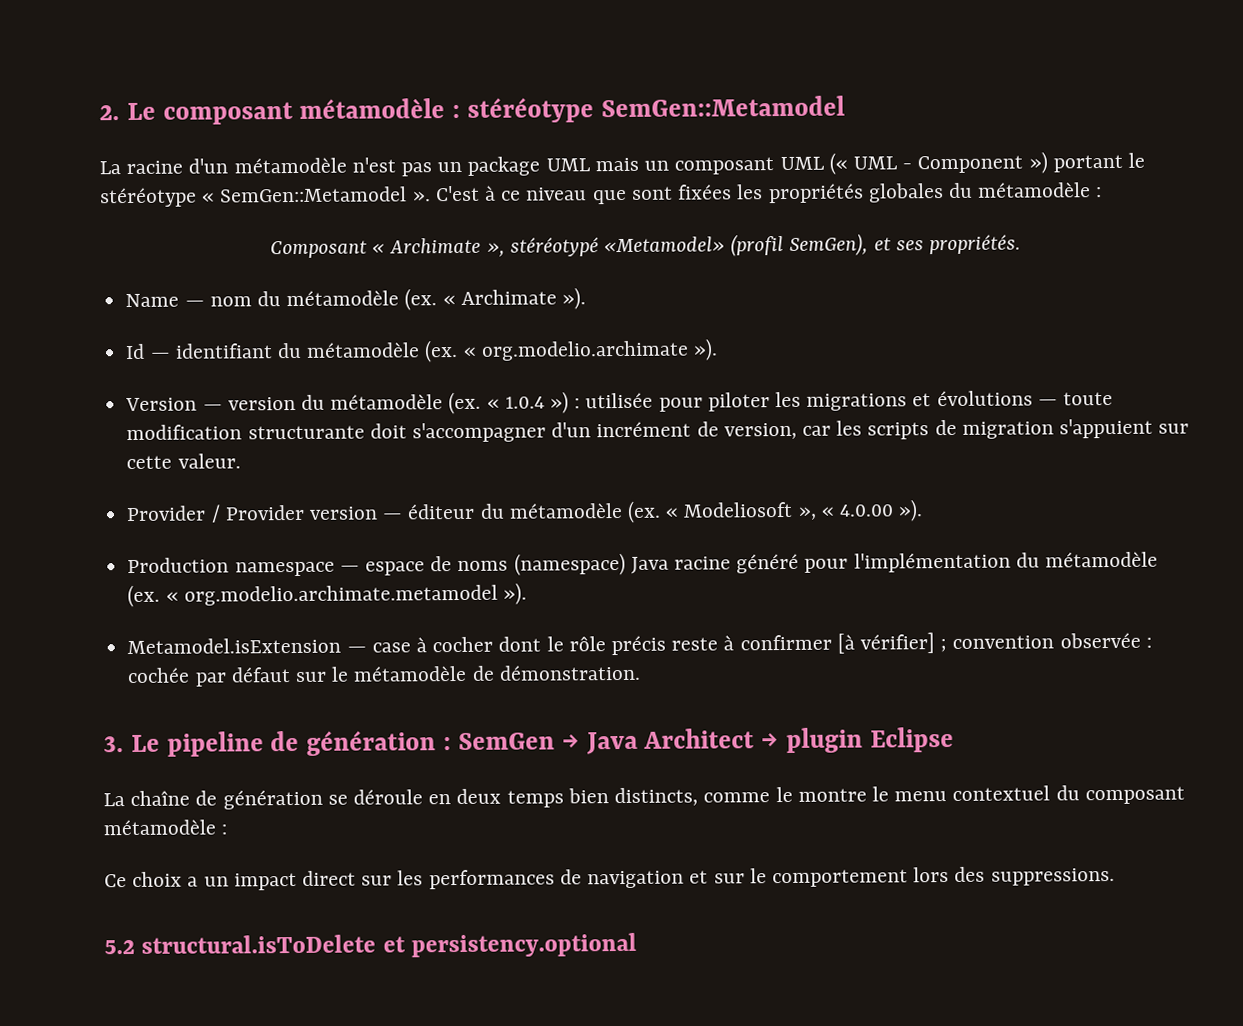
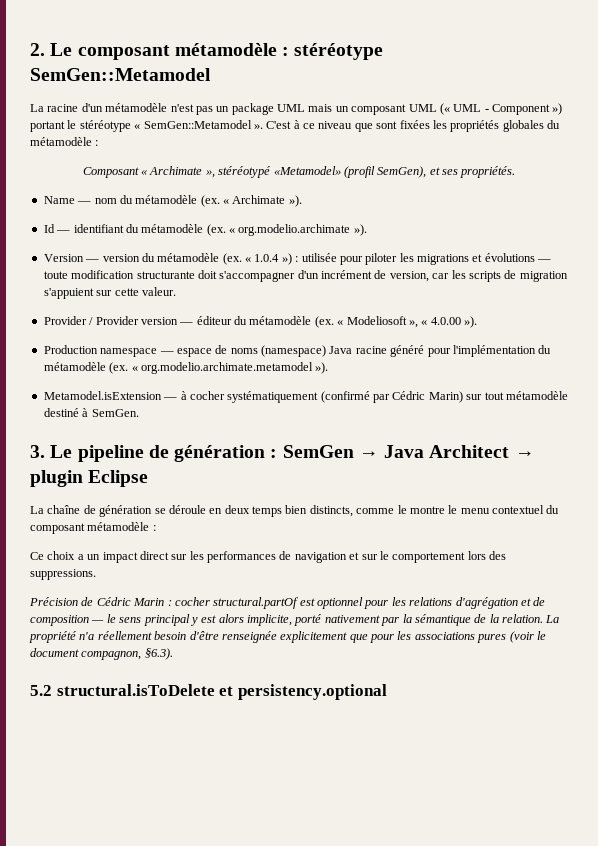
- Metamodel.isExtension — case à cocher dont le rôle précis reste à confirmer [à vérifier] ; convention observée : cochée par défaut sur le métamodèle de démonstration.
+ Metamodel.isExtension — à cocher systématiquement (confirmé par Cédric Marin) sur tout métamodèle destiné à SemGen.
+ Précision de Cédric Marin : cocher structural.partOf est optionnel pour les relations d'agrégation et de composition — le sens principal y est alors implicite, porté nativement par la sémantique de la relation. La propriété n'a réellement besoin d'être renseignée explicitement que pour les associations pures (voir le document compagnon, §6.3).

